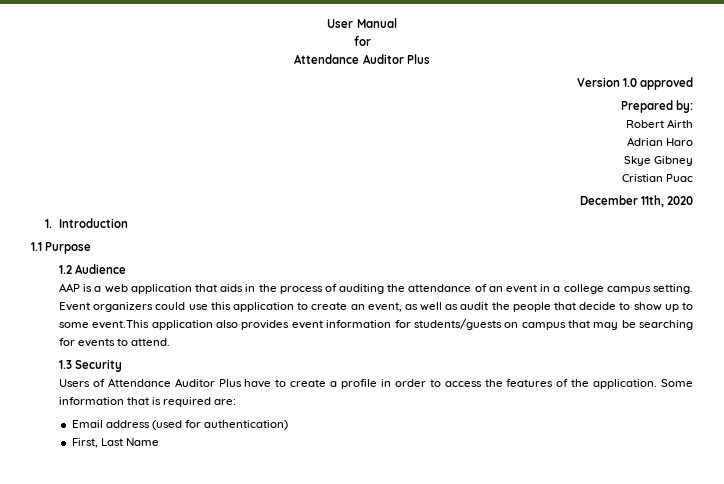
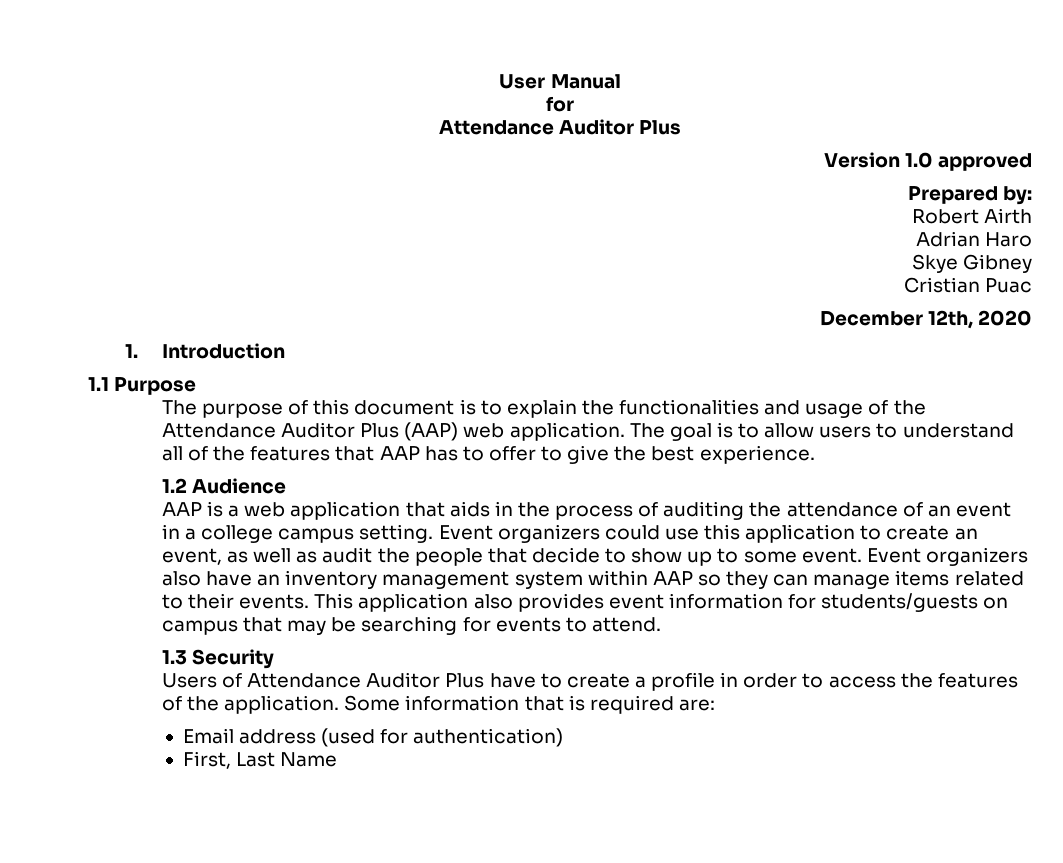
- December 11th, 2020
+ December 12th, 2020
+ The purpose of this document is to explain the functionalities and usage of the Attendance Auditor Plus (AAP) web application. The goal is to allow users to understand all of the features that AAP has to offer to give the best experience.
- Event organizers could use this application to create an event, as well as audit the people that decide to show up to some event.This application also provides event information for students/guests on campus that may be searching for events to attend.
+ Event organizers could use this application to create an event, as well as audit the people that decide to show up to some event. Event organizers also have an inventory management system within AAP so they can manage items related to their events. This application also provides event information for students/guests on campus that may be searching for events to attend.

